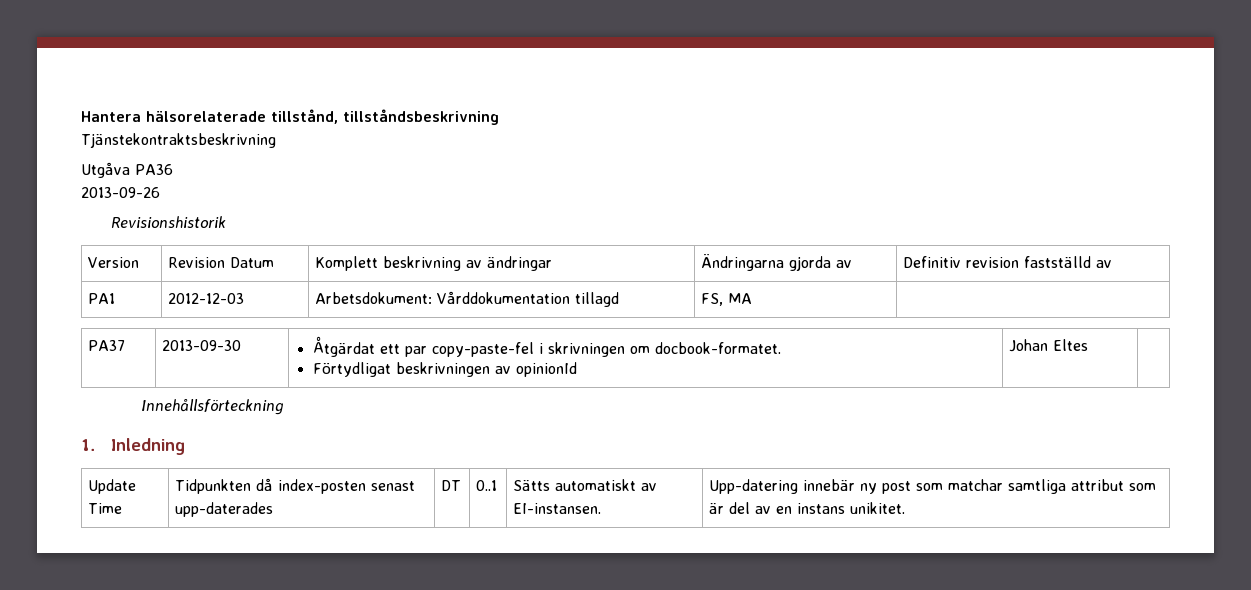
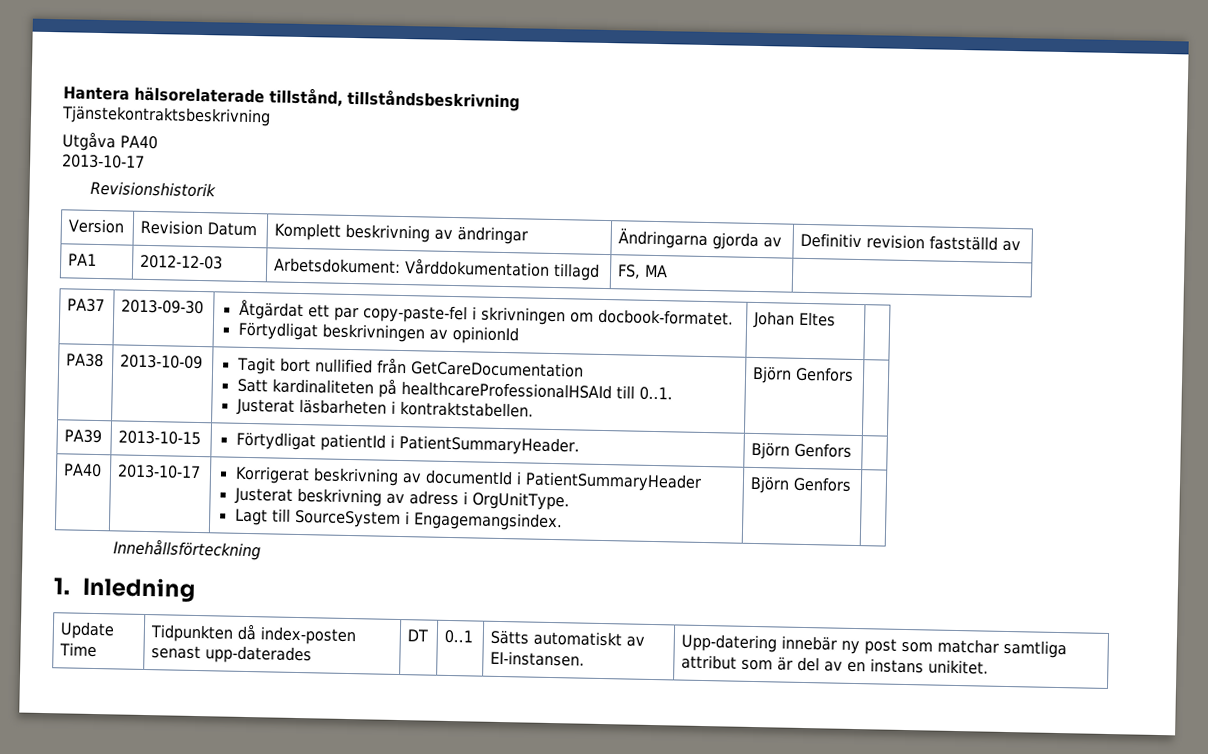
- Utgåva PA36
- 2013-09-26
+ Utgåva PA40
+ 2013-10-17
+ PA38 | 2013-10-09 | Tagit bort nullified från GetCareDocumentation
+ Satt kardinaliteten på healthcareProfessionalHSAId till 0..1.
+ Justerat läsbarheten i kontraktstabellen. | Björn Genfors |
+ PA39 | 2013-10-15 | Förtydligat patientId i PatientSummaryHeader. | Björn Genfors |
+ PA40 | 2013-10-17 | Korrigerat beskrivning av documentId i PatientSummaryHeader
+ Justerat beskrivning av adress i OrgUnitType.
+ Lagt till SourceSystem i Engagemangsindex. | Björn Genfors |

